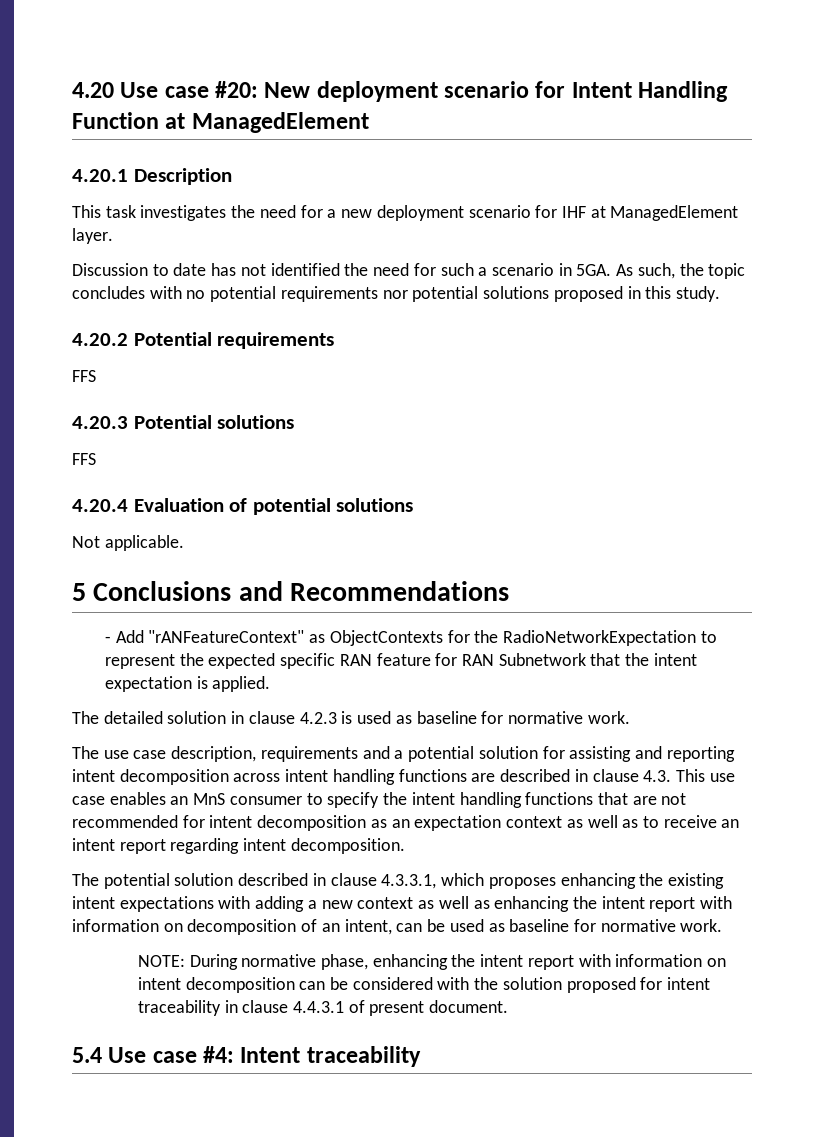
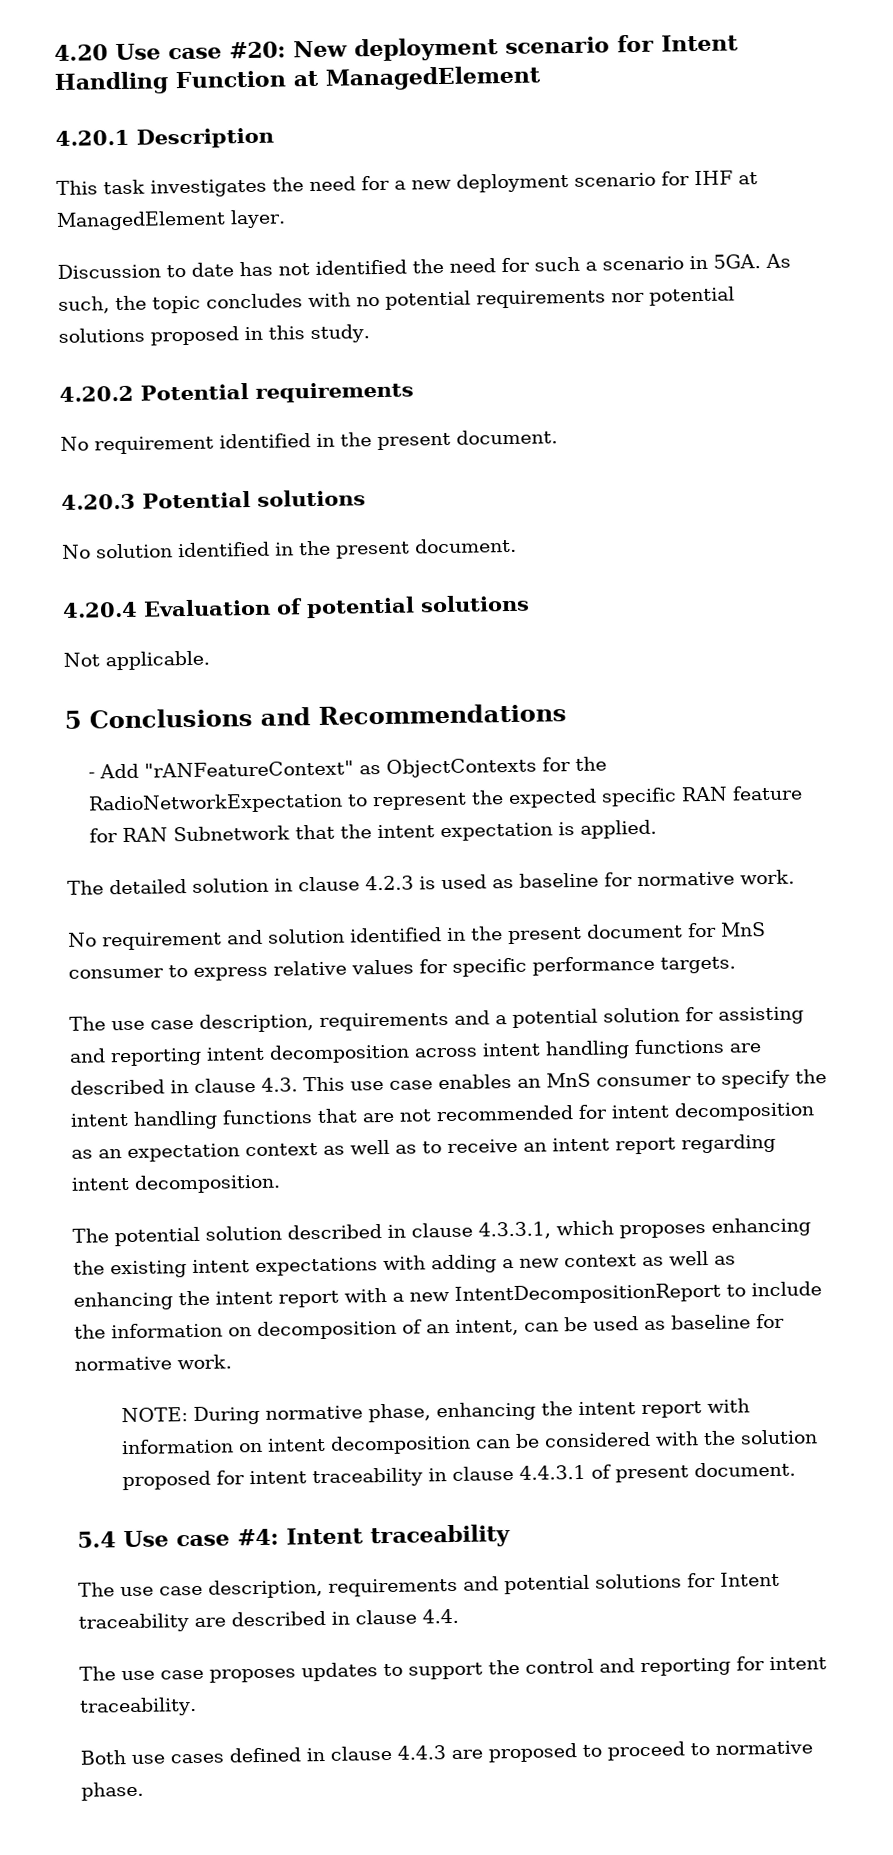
  4.20.2 Potential requirements
- FFS
+ No requirement identified in the present document.
  4.20.3 Potential solutions
- FFS
+ No solution identified in the present document.
+ No requirement and solution identified in the present document for MnS consumer to express relative values for specific performance targets.
- The potential solution described in clause 4.3.3.1, which proposes enhancing the existing intent expectations with adding a new context as well as enhancing the intent report with information on decomposition of an intent, can be used as baseline for normative work.
+ The potential solution described in clause 4.3.3.1, which proposes enhancing the existing intent expectations with adding a new context as well as enhancing the intent report with a new IntentDecompositionReport to include the information on decomposition of an intent, can be used as baseline for normative work.
+ The use case description, requirements and potential solutions for Intent traceability are described in clause 4.4.
+ The use case proposes updates to support the control and reporting for intent traceability.
+ Both use cases defined in clause 4.4.3 are proposed to proceed to normative phase.

